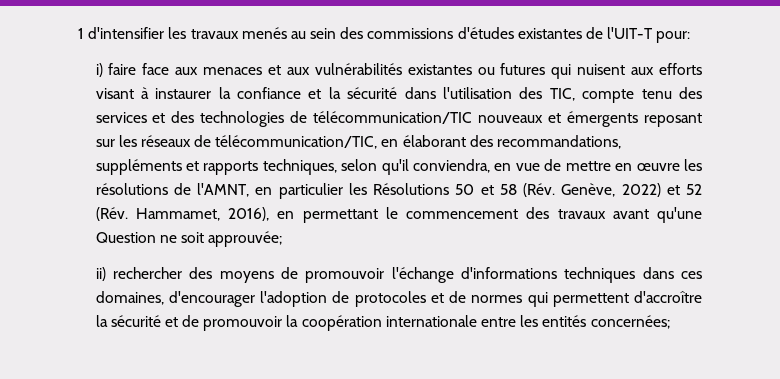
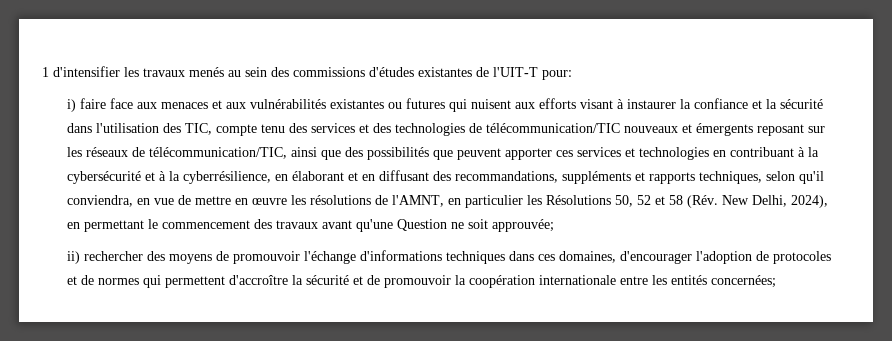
- i) faire face aux menaces et aux vulnérabilités existantes ou futures qui nuisent aux efforts visant à instaurer la confiance et la sécurité dans l'utilisation des TIC, compte tenu des services et des technologies de télécommunication/TIC nouveaux et émergents reposant sur les réseaux de télécommunication/TIC, en élaborant des recommandations, suppléments et rapports techniques, selon qu'il conviendra, en vue de mettre en œuvre les résolutions de l'AMNT, en particulier les Résolutions 50 et 58 (Rév. Genève, 2022) et 52 (Rév. Hammamet, 2016), en permettant le commencement des travaux avant qu'une Question ne soit approuvée;
+ i) faire face aux menaces et aux vulnérabilités existantes ou futures qui nuisent aux efforts visant à instaurer la confiance et la sécurité dans l'utilisation des TIC, compte tenu des services et des technologies de télécommunication/TIC nouveaux et émergents reposant sur les réseaux de télécommunication/TIC, ainsi que des possibilités que peuvent apporter ces services et technologies en contribuant à la cybersécurité et à la cyberrésilience, en élaborant et en diffusant des recommandations, suppléments et rapports techniques, selon qu'il conviendra, en vue de mettre en œuvre les résolutions de l'AMNT, en particulier les Résolutions 50, 52 et 58 (Rév. New Delhi, 2024), en permettant le commencement des travaux avant qu'une Question ne soit approuvée;

